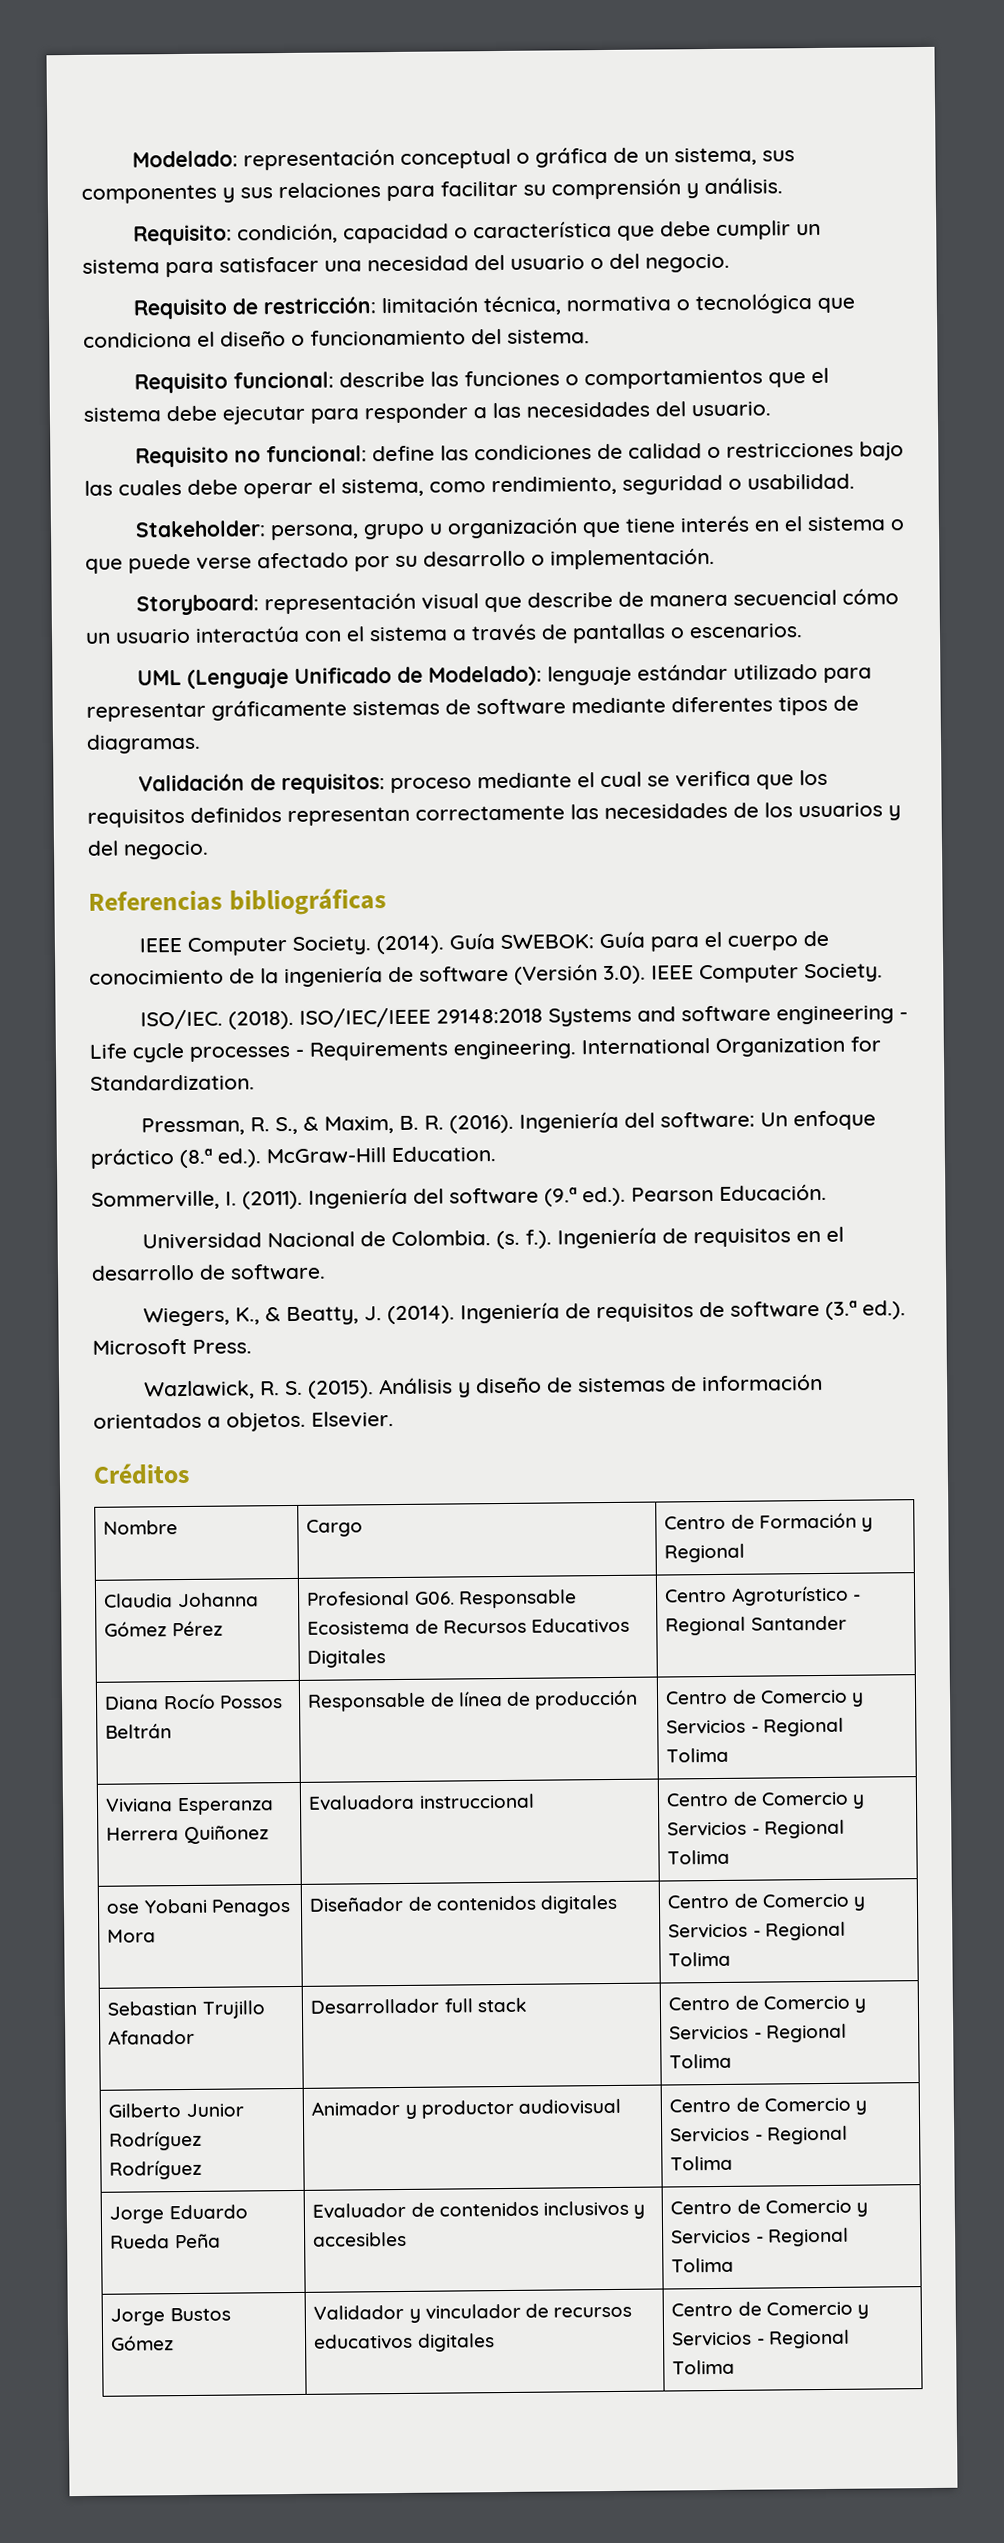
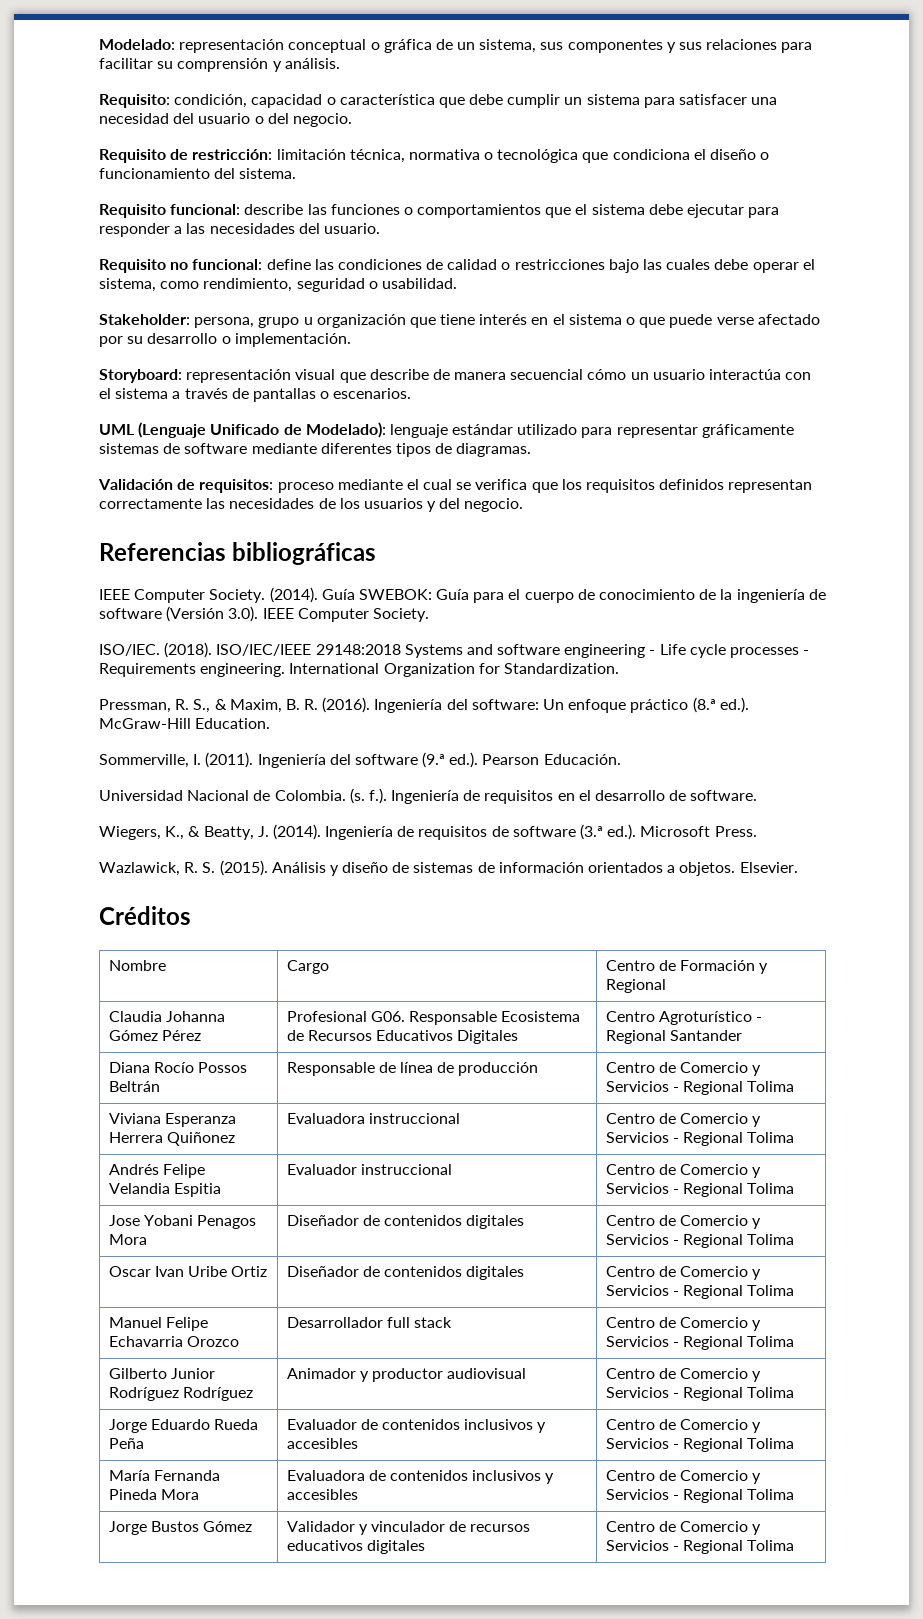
- ose Yobani Penagos Mora | Diseñador de contenidos digitales | Centro de Comercio y Servicios - Regional Tolima
+ Andrés Felipe Velandia Espitia | Evaluador instruccional | Centro de Comercio y Servicios - Regional Tolima
+ Jose Yobani Penagos Mora | Diseñador de contenidos digitales | Centro de Comercio y Servicios - Regional Tolima
- Sebastian Trujillo Afanador | Desarrollador full stack | Centro de Comercio y Servicios - Regional Tolima
+ Oscar Ivan Uribe Ortiz | Diseñador de contenidos digitales | Centro de Comercio y Servicios - Regional Tolima
+ Manuel Felipe Echavarria Orozco | Desarrollador full stack | Centro de Comercio y Servicios - Regional Tolima
+ María Fernanda Pineda Mora | Evaluadora de contenidos inclusivos y accesibles | Centro de Comercio y Servicios - Regional Tolima

